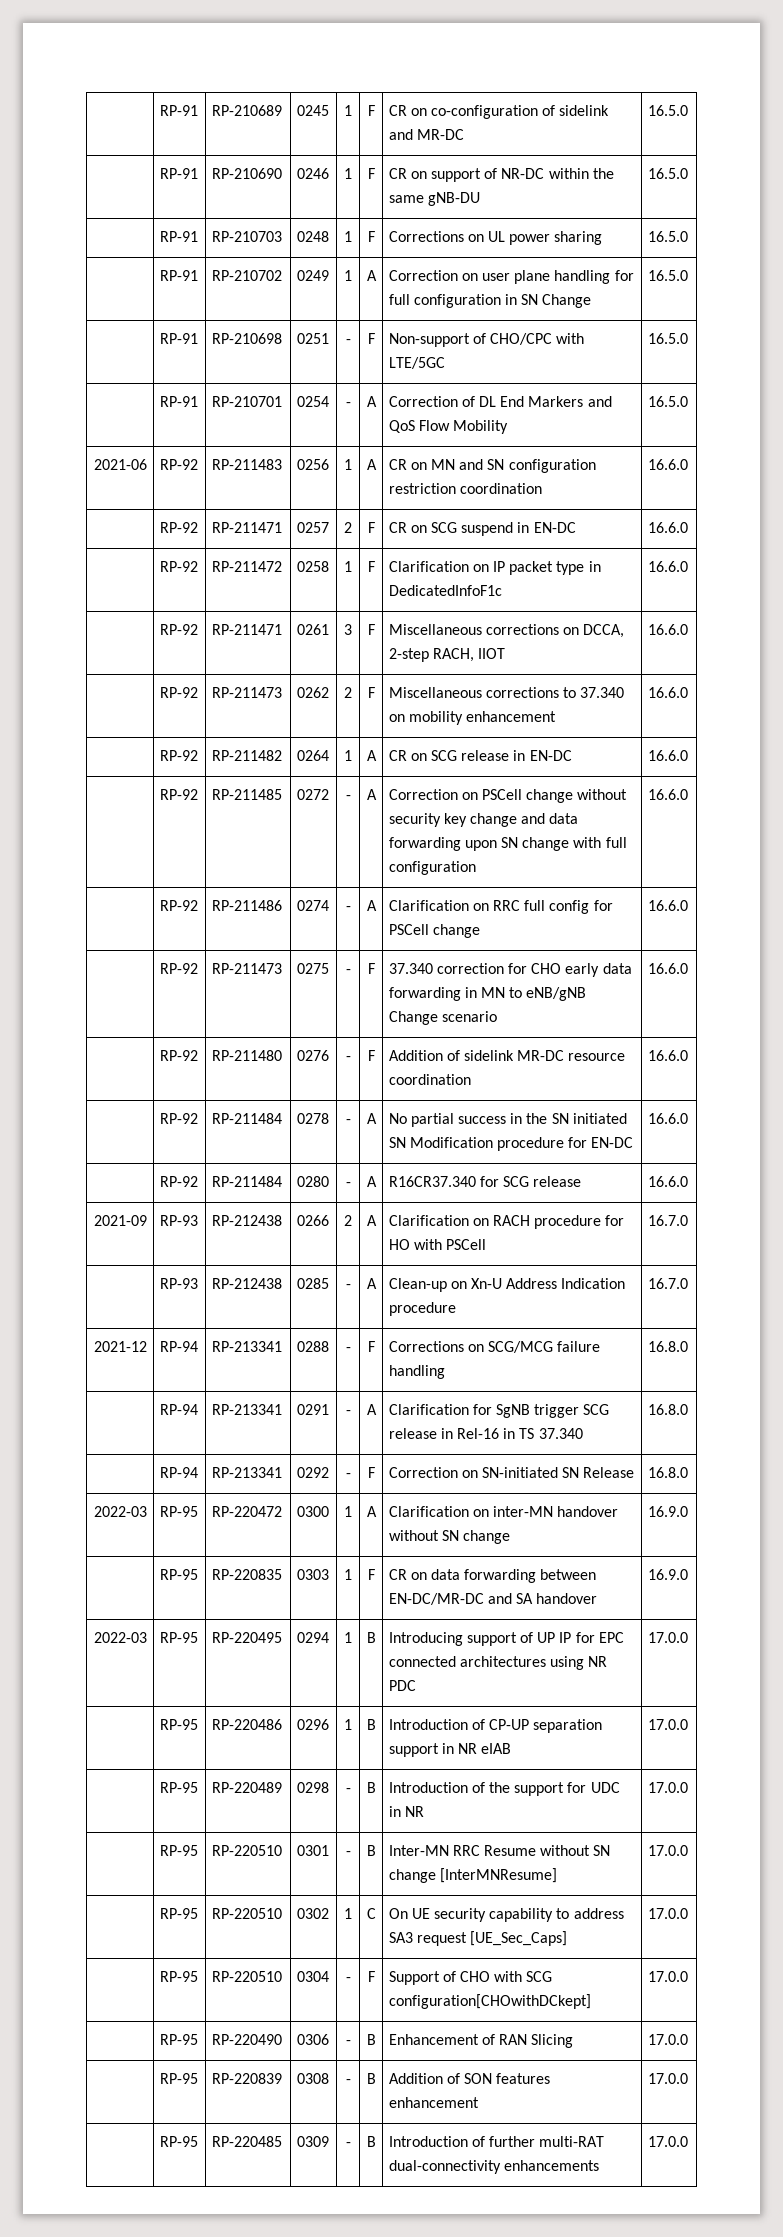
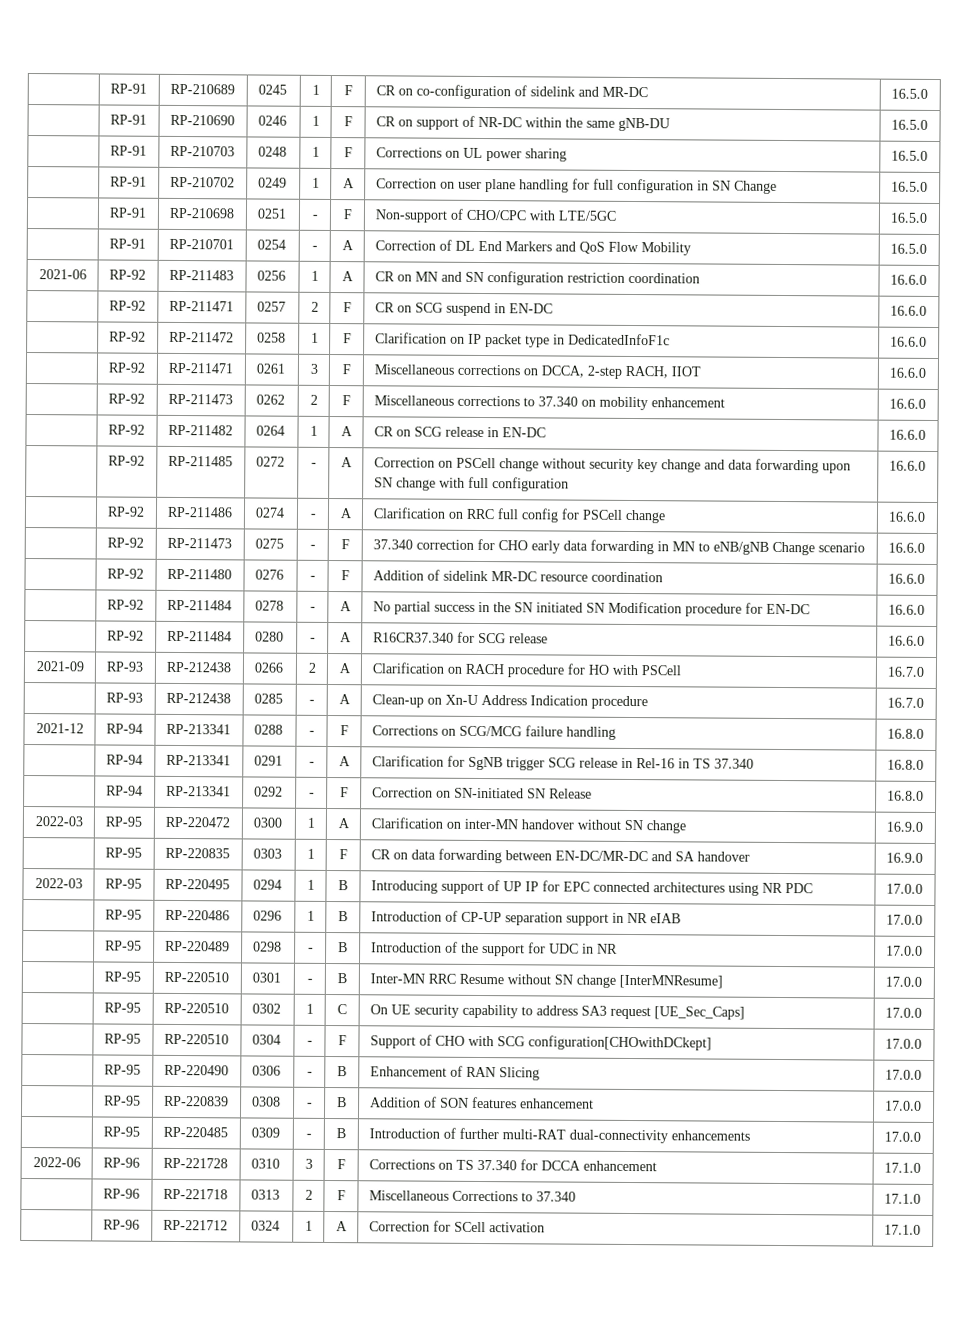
+ 2022-06 | RP-96 | RP-221728 | 0310 | 3 | F | Corrections on TS 37.340 for DCCA enhancement | 17.1.0
+ | RP-96 | RP-221718 | 0313 | 2 | F | Miscellaneous Corrections to 37.340 | 17.1.0
+ | RP-96 | RP-221712 | 0324 | 1 | A | Correction for SCell activation | 17.1.0

